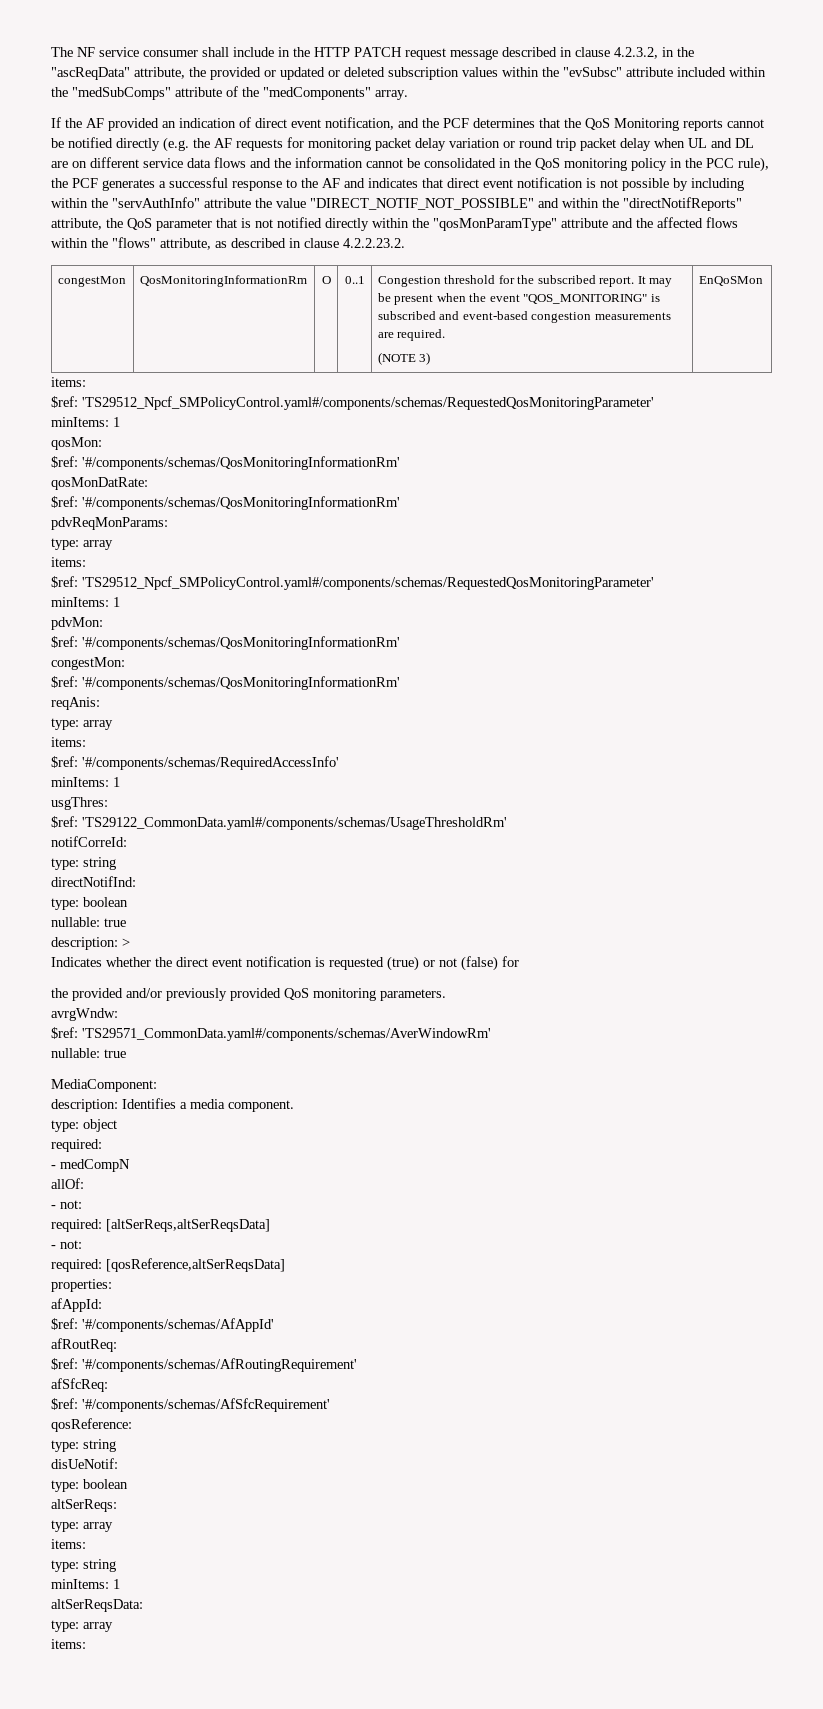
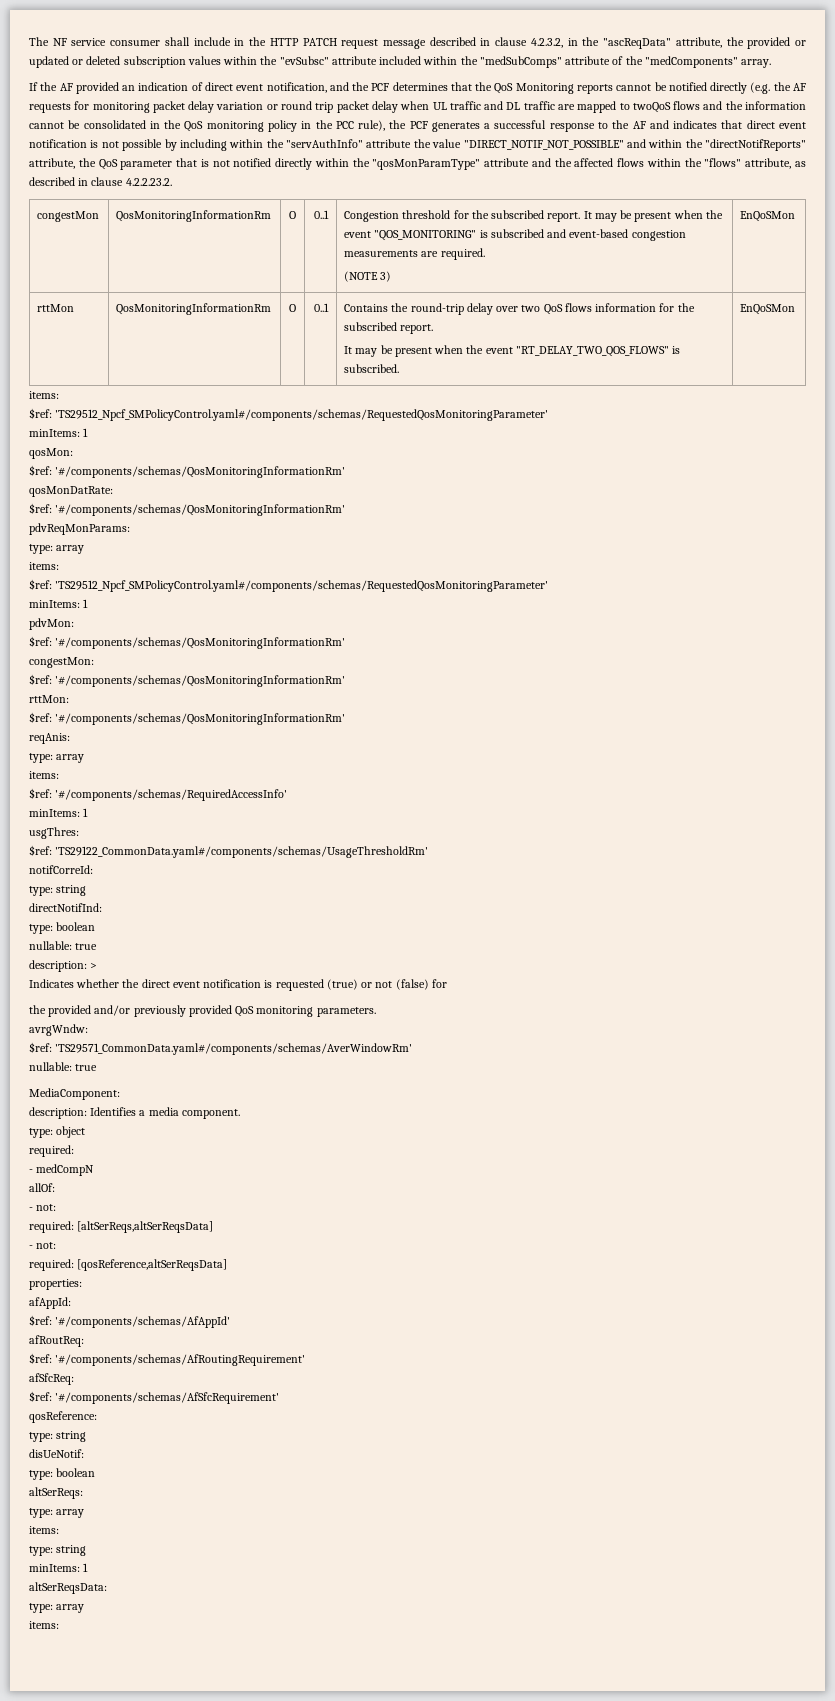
- If the AF provided an indication of direct event notification, and the PCF determines that the QoS Monitoring reports cannot be notified directly (e.g. the AF requests for monitoring packet delay variation or round trip packet delay when UL and DL are on different service data flows and the information cannot be consolidated in the QoS monitoring policy in the PCC rule), the PCF generates a successful response to the AF and indicates that direct event notification is not possible by including within the "servAuthInfo" attribute the value "DIRECT_NOTIF_NOT_POSSIBLE" and within the "directNotifReports" attribute, the QoS parameter that is not notified directly within the "qosMonParamType" attribute and the affected flows within the "flows" attribute, as described in clause 4.2.2.23.2.
+ If the AF provided an indication of direct event notification, and the PCF determines that the QoS Monitoring reports cannot be notified directly (e.g. the AF requests for monitoring packet delay variation or round trip packet delay when UL traffic and DL traffic are mapped to twoQoS flows and the information cannot be consolidated in the QoS monitoring policy in the PCC rule), the PCF generates a successful response to the AF and indicates that direct event notification is not possible by including within the "servAuthInfo" attribute the value "DIRECT_NOTIF_NOT_POSSIBLE" and within the "directNotifReports" attribute, the QoS parameter that is not notified directly within the "qosMonParamType" attribute and the affected flows within the "flows" attribute, as described in clause 4.2.2.23.2.
+ rttMon | QosMonitoringInformationRm | O | 0..1 | Contains the round-trip delay over two QoS flows information for the subscribed report.
+ It may be present when the event "RT_DELAY_TWO_QOS_FLOWS" is subscribed. | EnQoSMon
+ rttMon:
+ $ref: '#/components/schemas/QosMonitoringInformationRm'

